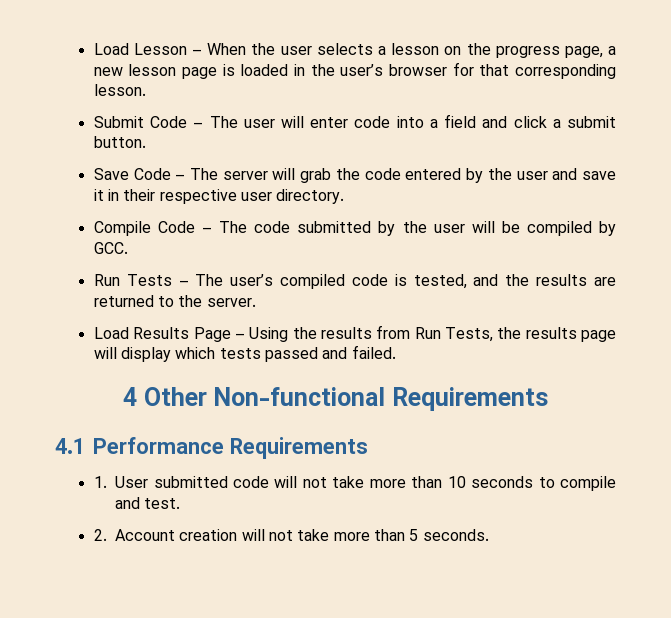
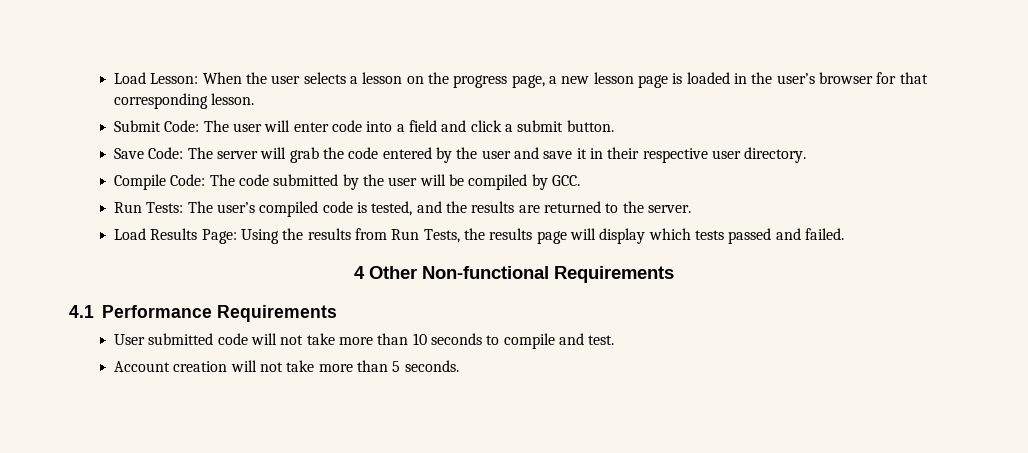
- Load Lesson – When the user selects a lesson on the progress page, a new lesson page is loaded in the user’s browser for that corresponding lesson.
+ Load Lesson: When the user selects a lesson on the progress page, a new lesson page is loaded in the user’s browser for that corresponding lesson.
- Submit Code – The user will enter code into a field and click a submit button.
+ Submit Code: The user will enter code into a field and click a submit button.
- Save Code – The server will grab the code entered by the user and save it in their respective user directory.
+ Save Code: The server will grab the code entered by the user and save it in their respective user directory.
- Compile Code – The code submitted by the user will be compiled by GCC.
+ Compile Code: The code submitted by the user will be compiled by GCC.
- Run Tests – The user’s compiled code is tested, and the results are returned to the server.
+ Run Tests: The user’s compiled code is tested, and the results are returned to the server.
- Load Results Page – Using the results from Run Tests, the results page will display which tests passed and failed.
+ Load Results Page: Using the results from Run Tests, the results page will display which tests passed and failed.
- 1. User submitted code will not take more than 10 seconds to compile and test.
+ User submitted code will not take more than 10 seconds to compile and test.
- 2. Account creation will not take more than 5 seconds.
+ Account creation will not take more than 5 seconds.

